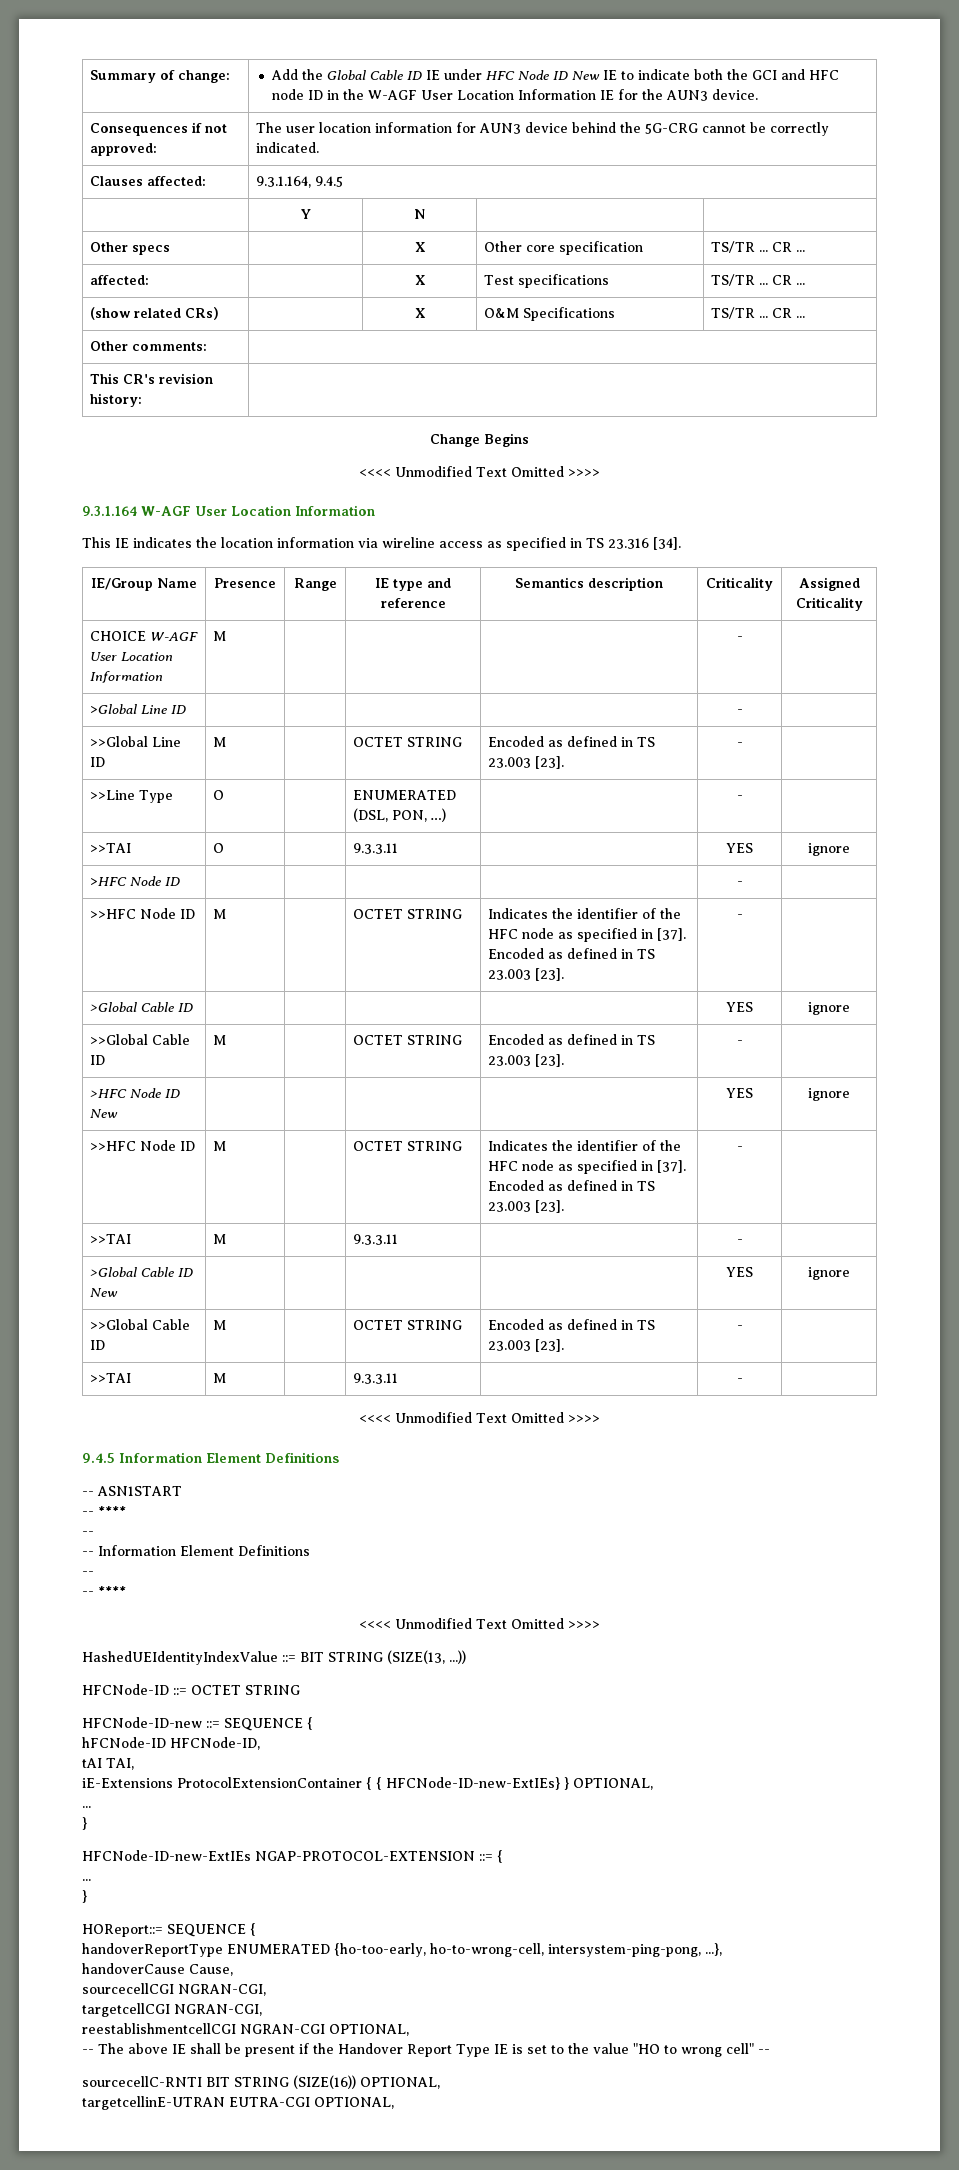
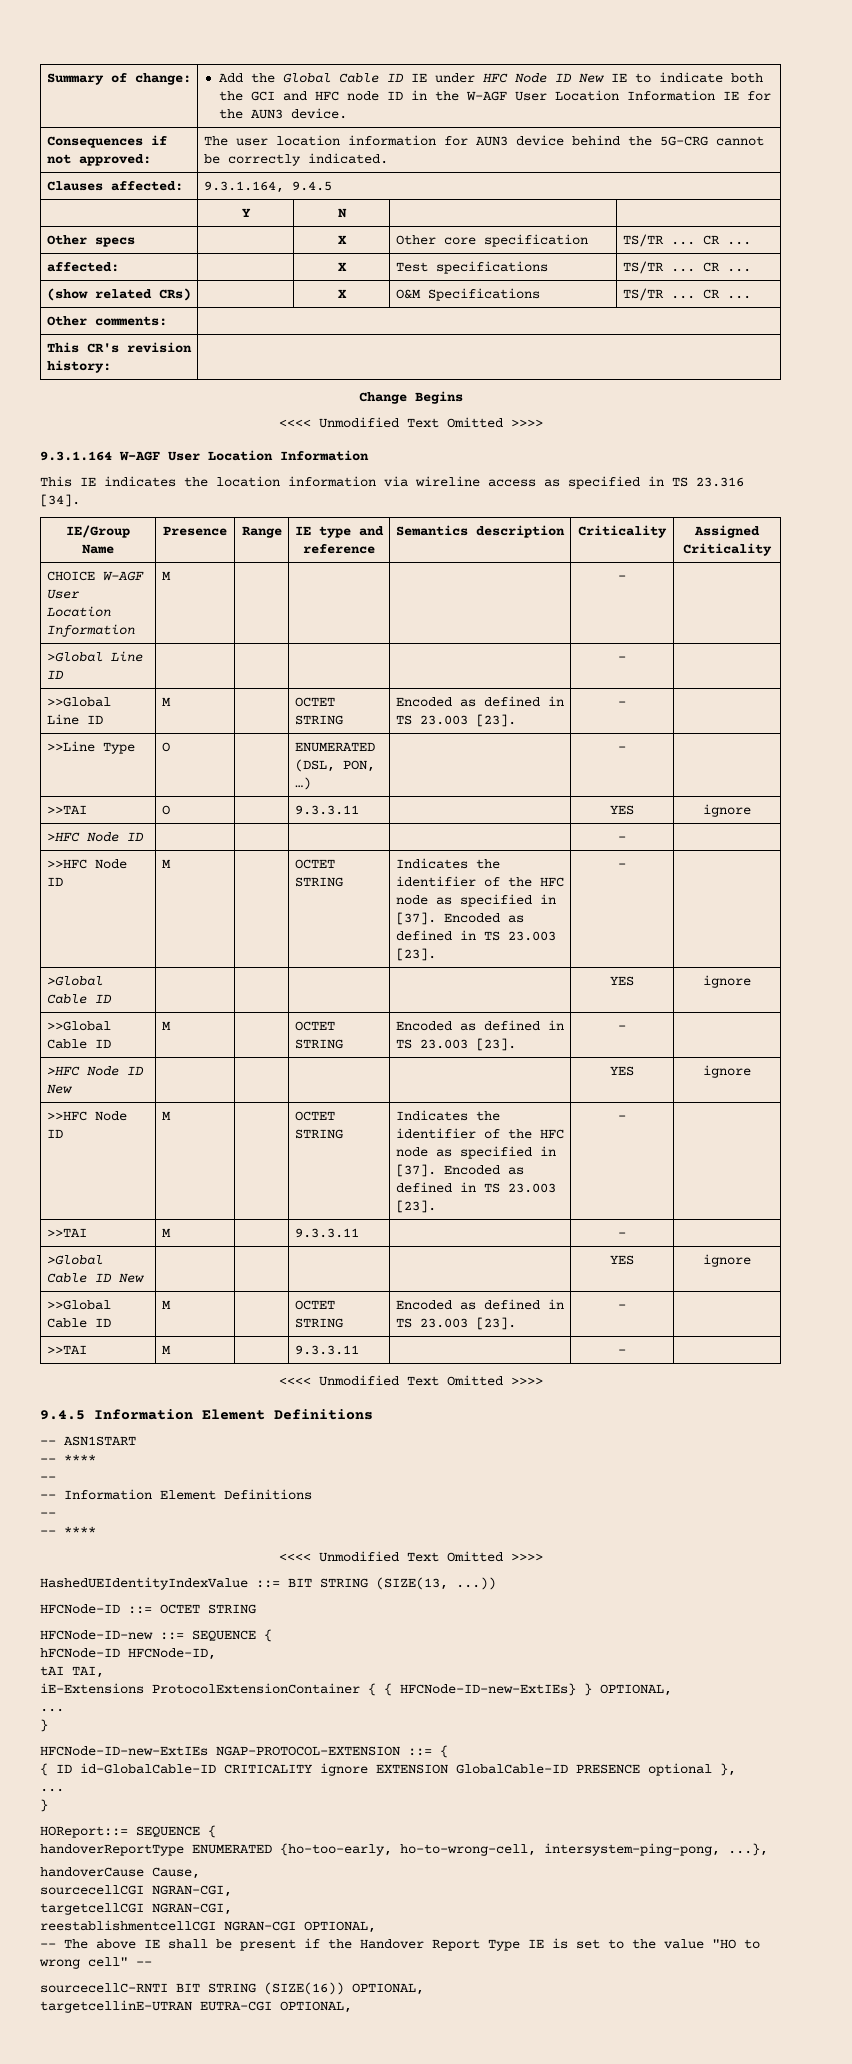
+ { ID id-GlobalCable-ID CRITICALITY ignore EXTENSION GlobalCable-ID PRESENCE optional },

